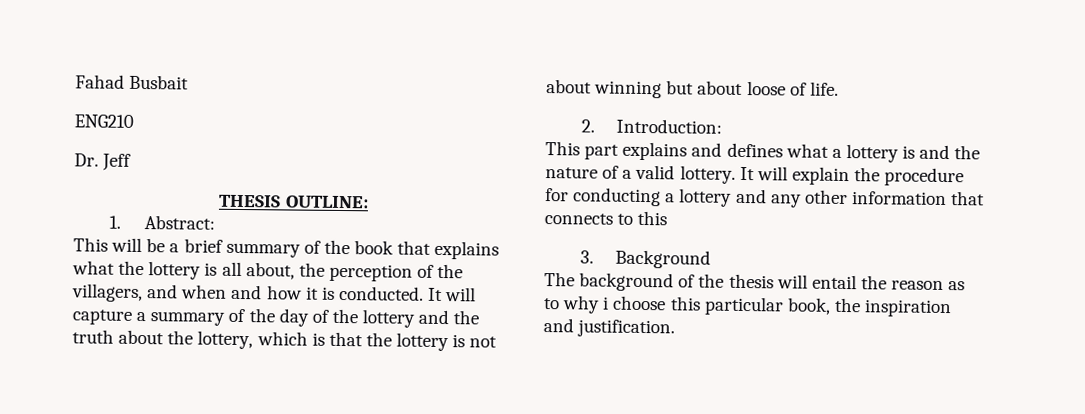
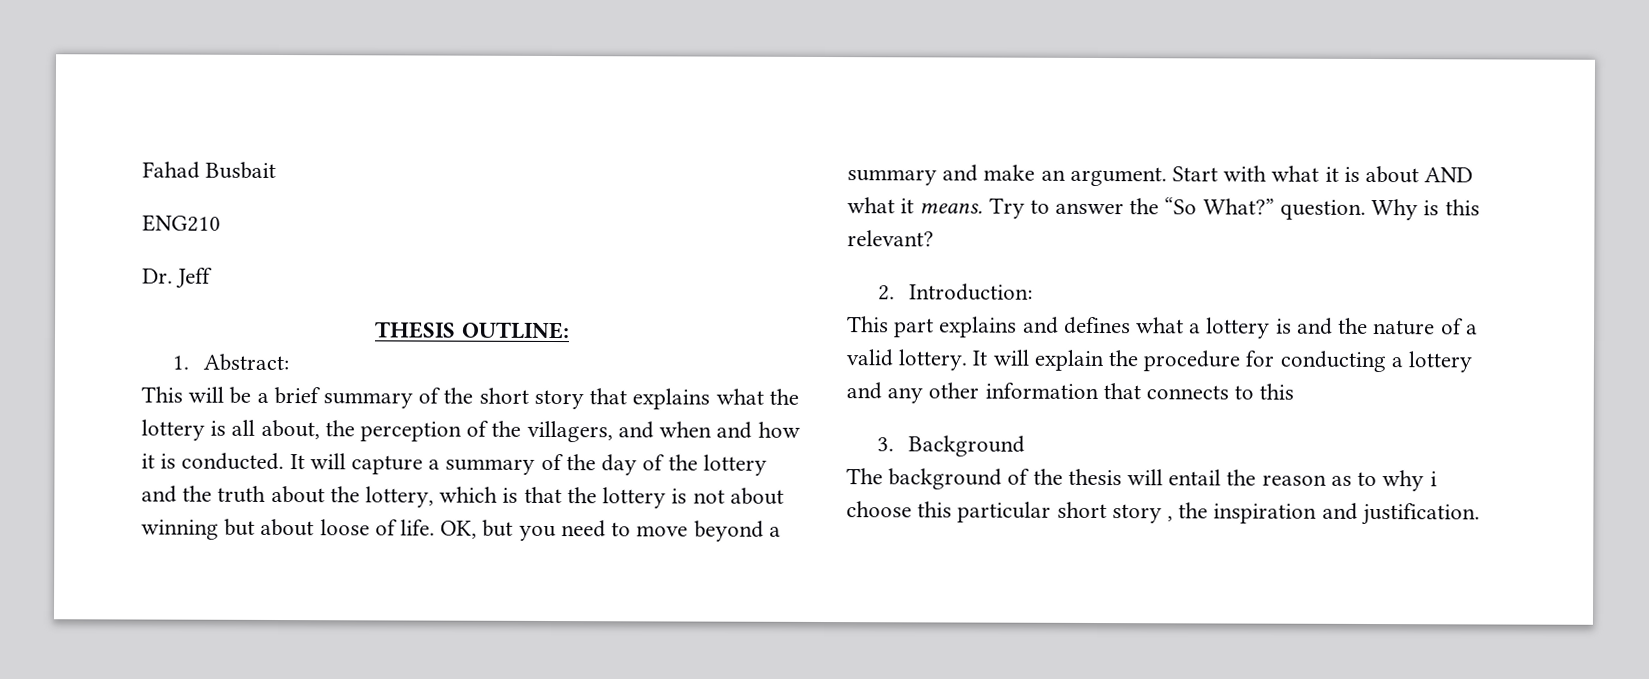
- This will be a brief summary of the book that explains what the lottery is all about, the perception of the villagers, and when and how it is conducted.
+ This will be a brief summary of the short story that explains what the lottery is all about, the perception of the villagers, and when and how it is conducted.
+ OK, but you need to move beyond a summary and make an argument. Start with what it is about AND what it means. Try to answer the “So What?” question. Why is this relevant?
- The background of the thesis will entail the reason as to why i choose this particular book, the inspiration and justification.
+ The background of the thesis will entail the reason as to why i choose this particular short story , the inspiration and justification.

